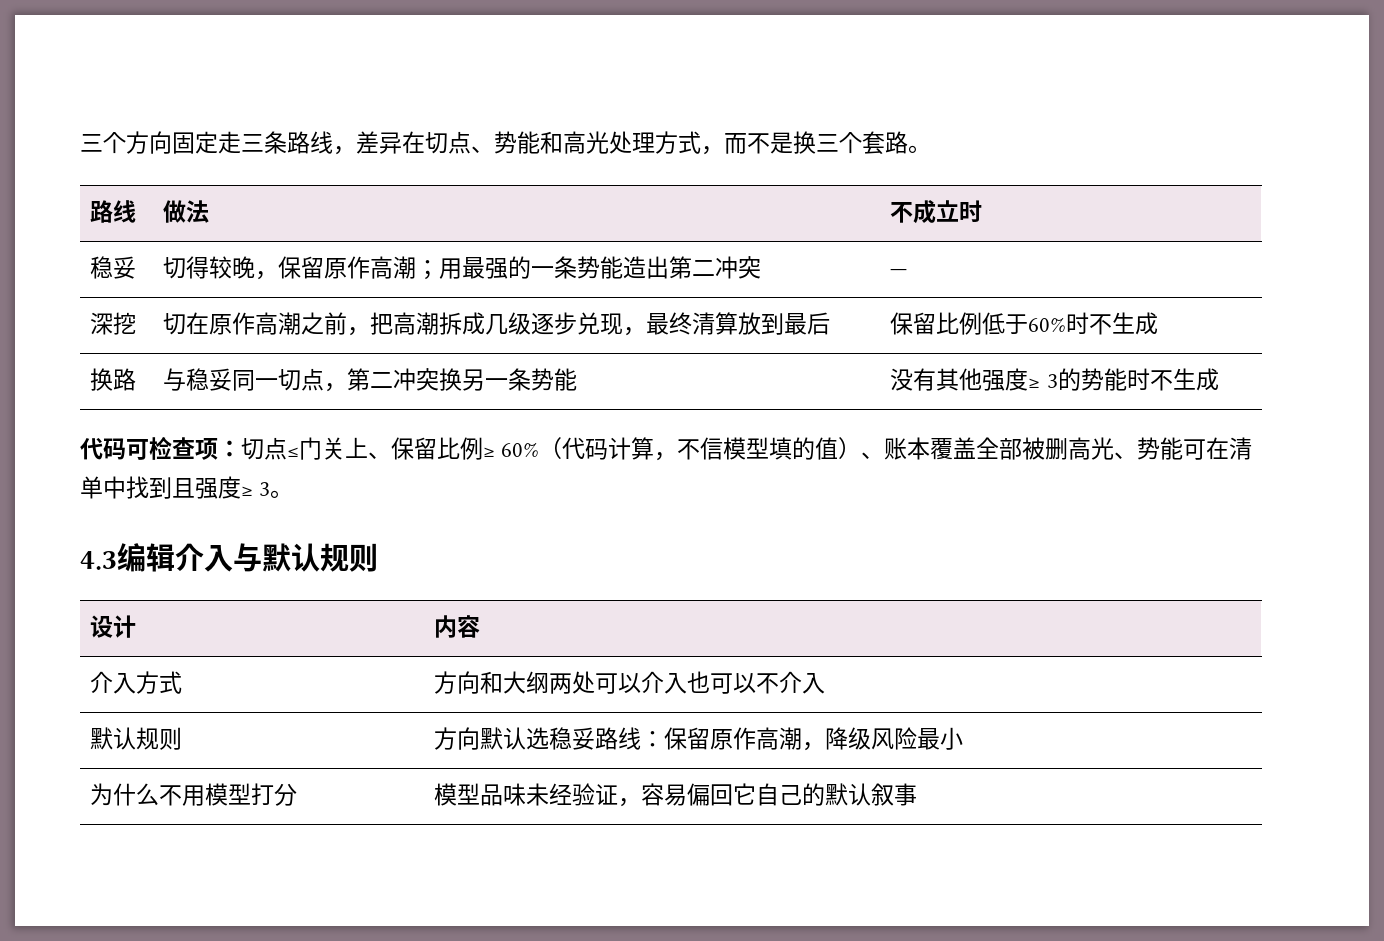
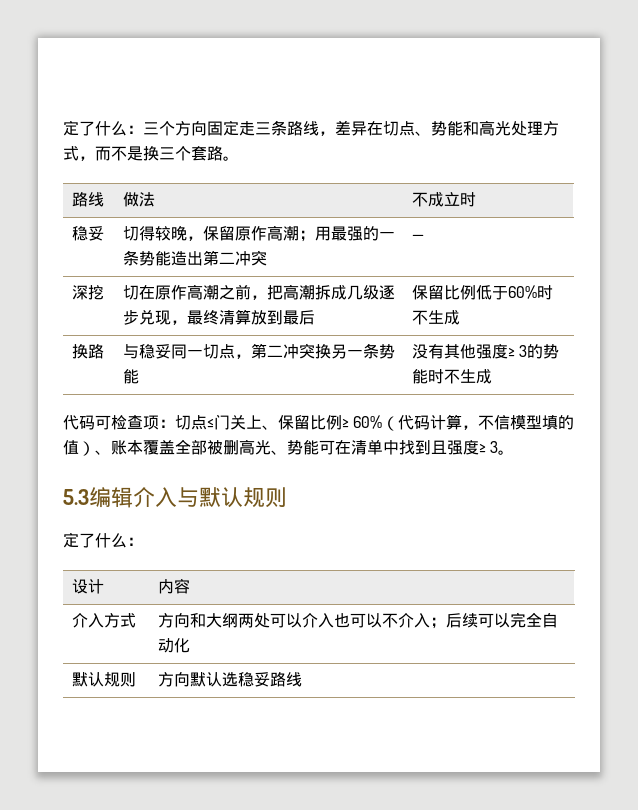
- 三个方向固定走三条路线，差异在切点、势能和高光处理方式，而不是换三个套路。
+ 定了什么：三个方向固定走三条路线，差异在切点、势能和高光处理方式，而不是换三个套路。
- 4.3编辑介入与默认规则
+ 5.3编辑介入与默认规则
+ 定了什么：
- 介入方式 | 方向和大纲两处可以介入也可以不介入
+ 介入方式 | 方向和大纲两处可以介入也可以不介入；后续可以完全自动化
- 默认规则 | 方向默认选稳妥路线：保留原作高潮，降级风险最小
- 为什么不用模型打分 | 模型品味未经验证，容易偏回它自己的默认叙事
+ 默认规则 | 方向默认选稳妥路线

